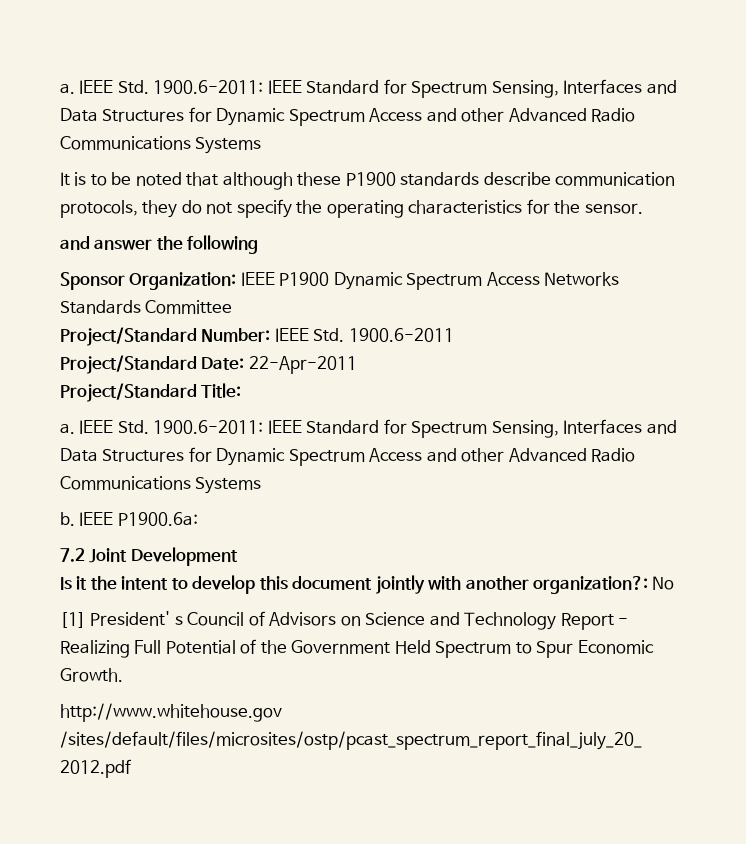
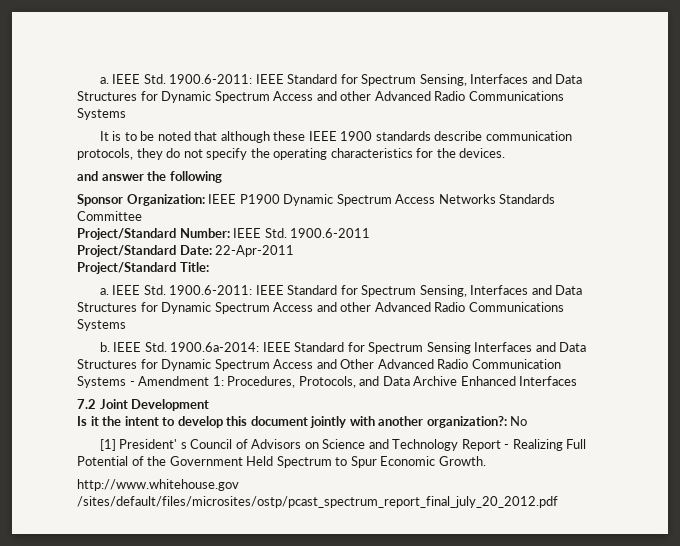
- It is to be noted that although these P1900 standards describe communication protocols, they do not specify the operating characteristics for the sensor.
+ It is to be noted that although these IEEE 1900 standards describe communication protocols, they do not specify the operating characteristics for the devices.
- IEEE P1900.6a:
+ IEEE Std. 1900.6a-2014: IEEE Standard for Spectrum Sensing Interfaces and Data Structures for Dynamic Spectrum Access and Other Advanced Radio Communication Systems - Amendment 1: Procedures, Protocols, and Data Archive Enhanced Interfaces

